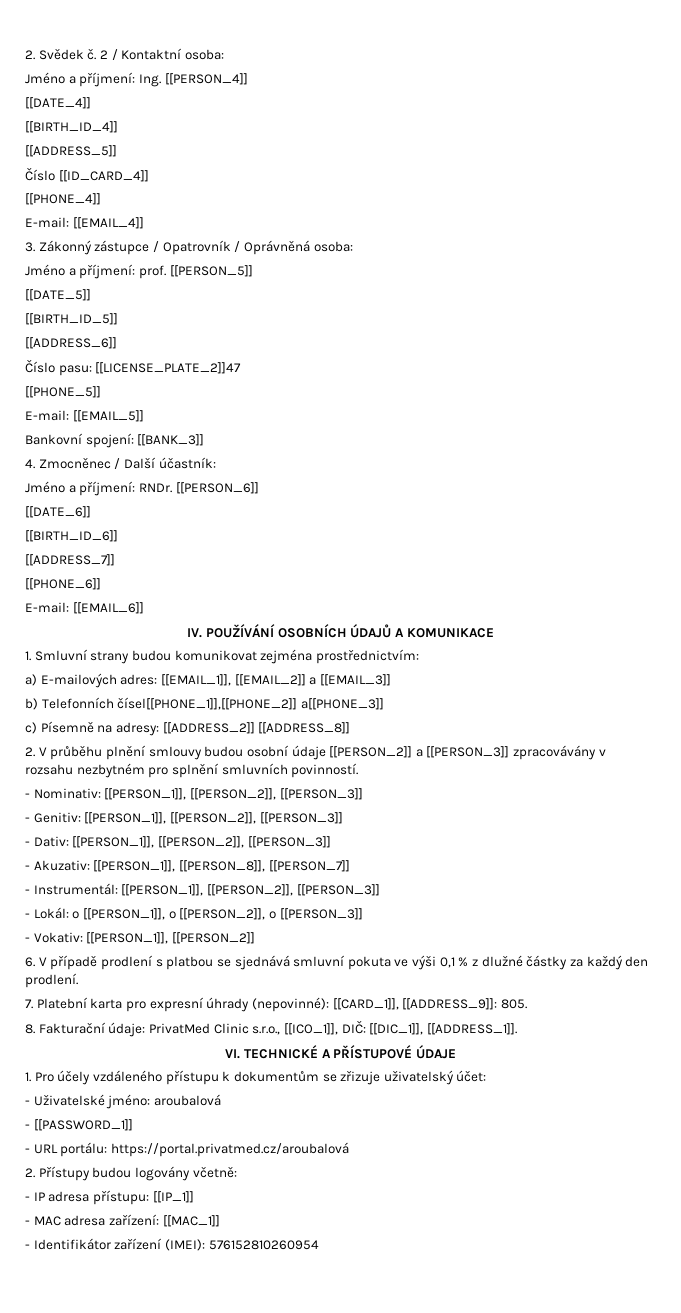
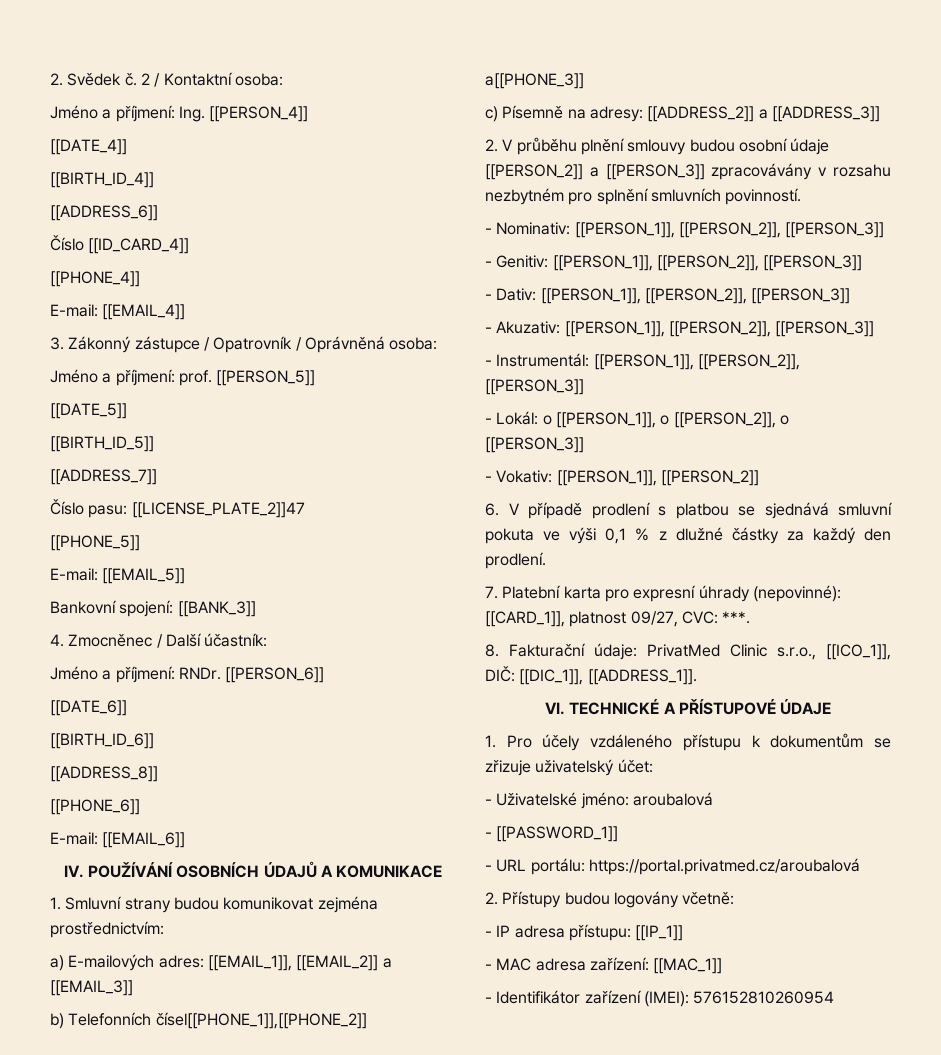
- [[ADDRESS_5]]
+ [[ADDRESS_6]]
- [[ADDRESS_6]]
+ [[ADDRESS_7]]
- [[ADDRESS_7]]
+ [[ADDRESS_8]]
- c) Písemně na adresy: [[ADDRESS_2]] [[ADDRESS_8]]
+ c) Písemně na adresy: [[ADDRESS_2]] a [[ADDRESS_3]]
- - Akuzativ: [[PERSON_1]], [[PERSON_8]], [[PERSON_7]]
+ - Akuzativ: [[PERSON_1]], [[PERSON_2]], [[PERSON_3]]
- 7. Platební karta pro expresní úhrady (nepovinné): [[CARD_1]], [[ADDRESS_9]]: 805.
+ 7. Platební karta pro expresní úhrady (nepovinné): [[CARD_1]], platnost 09/27, CVC: ***.

